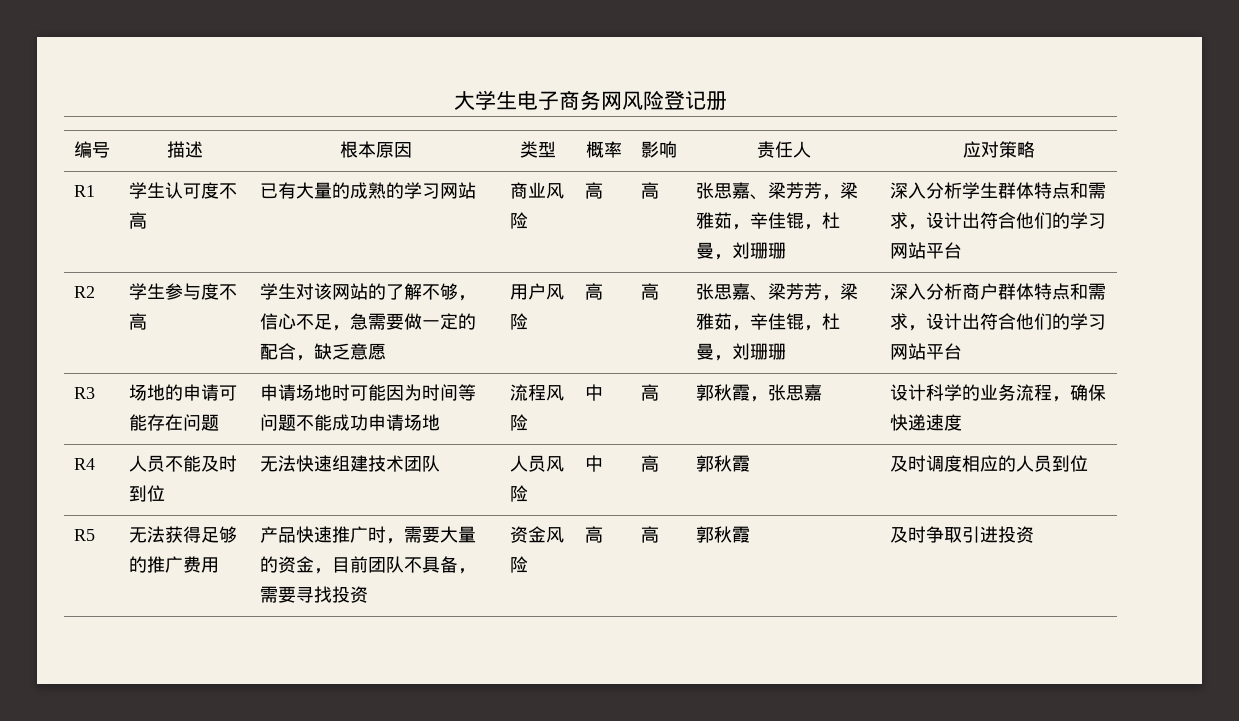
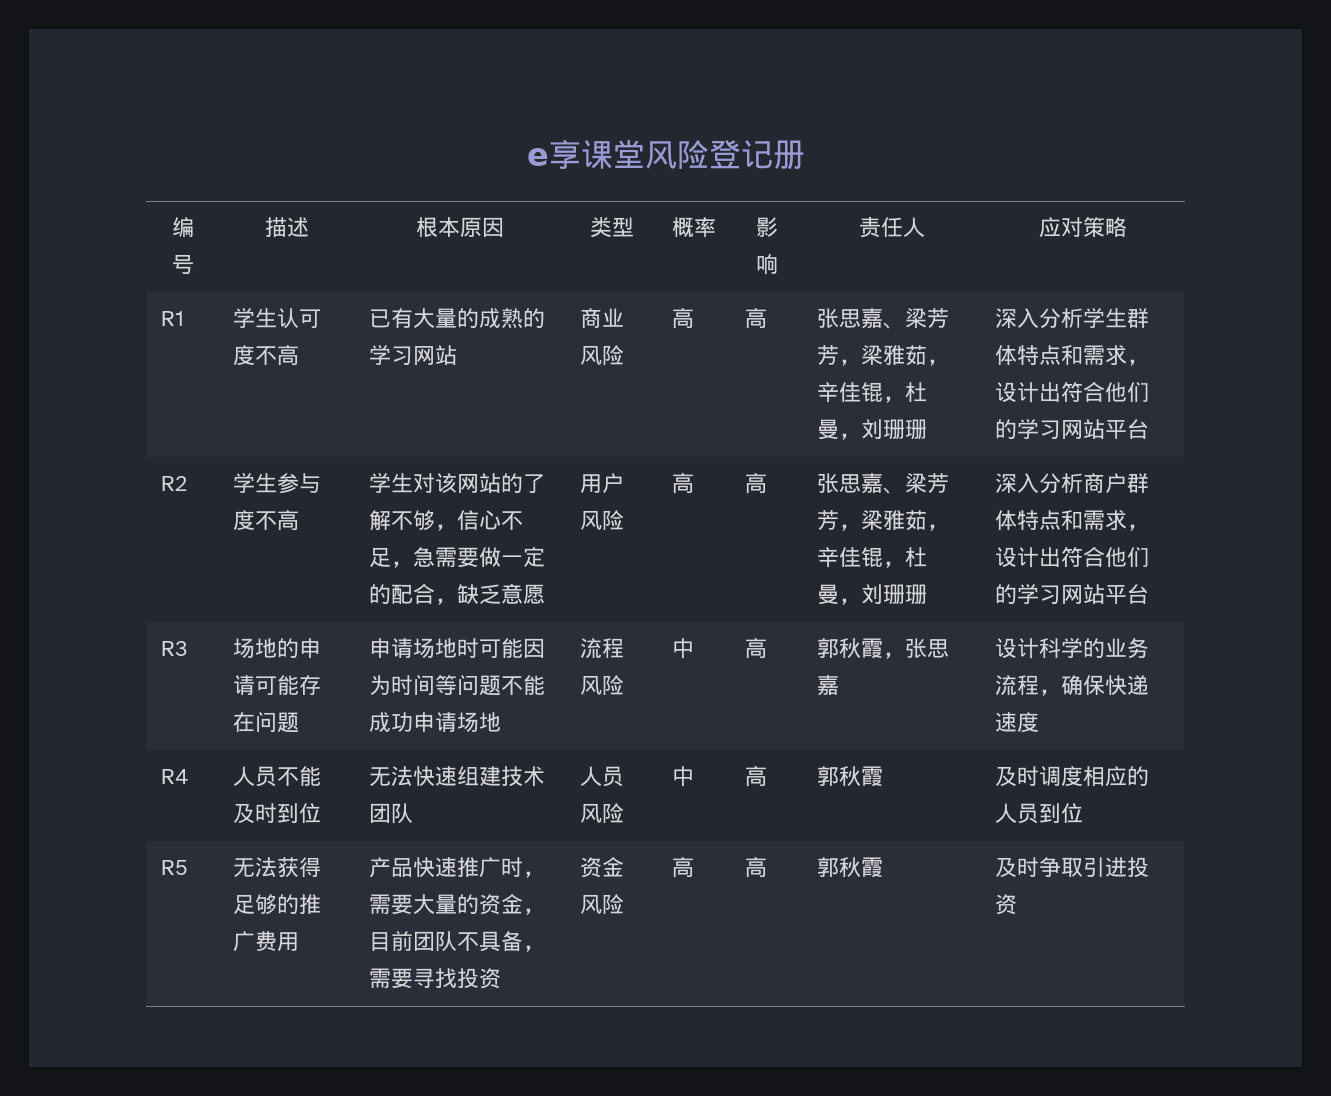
- 大学生电子商务网风险登记册
+ e享课堂风险登记册

